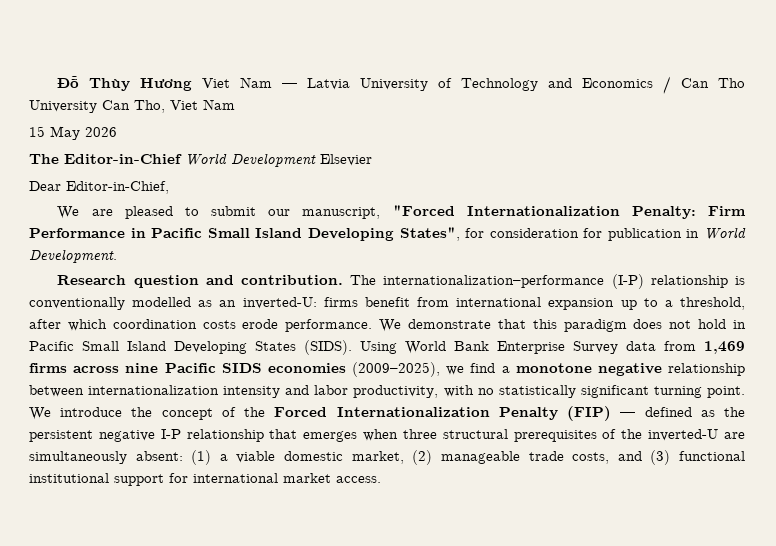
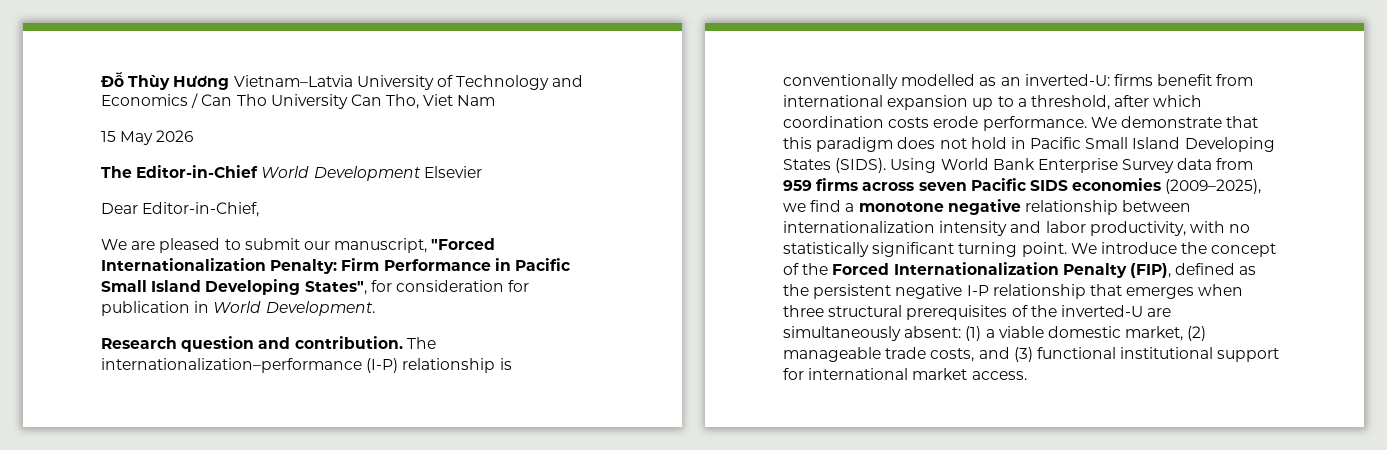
- Đỗ Thùy Hương Viet Nam — Latvia University of Technology and Economics / Can Tho University Can Tho, Viet Nam
+ Đỗ Thùy Hương Vietnam–Latvia University of Technology and Economics / Can Tho University Can Tho, Viet Nam
- Using World Bank Enterprise Survey data from 1,469 firms across nine Pacific SIDS economies (2009–2025), we find a monotone negative relationship between internationalization intensity and labor productivity, with no statistically significant turning point.
+ Using World Bank Enterprise Survey data from 959 firms across seven Pacific SIDS economies (2009–2025), we find a monotone negative relationship between internationalization intensity and labor productivity, with no statistically significant turning point.
- We introduce the concept of the Forced Internationalization Penalty (FIP) — defined as the persistent negative I-P relationship that emerges when three structural prerequisites of the inverted-U are simultaneously absent: (1) a viable domestic market, (2) manageable trade costs, and (3) functional institutional support for international market access.
+ We introduce the concept of the Forced Internationalization Penalty (FIP), defined as the persistent negative I-P relationship that emerges when three structural prerequisites of the inverted-U are simultaneously absent: (1) a viable domestic market, (2) manageable trade costs, and (3) functional institutional support for international market access.

